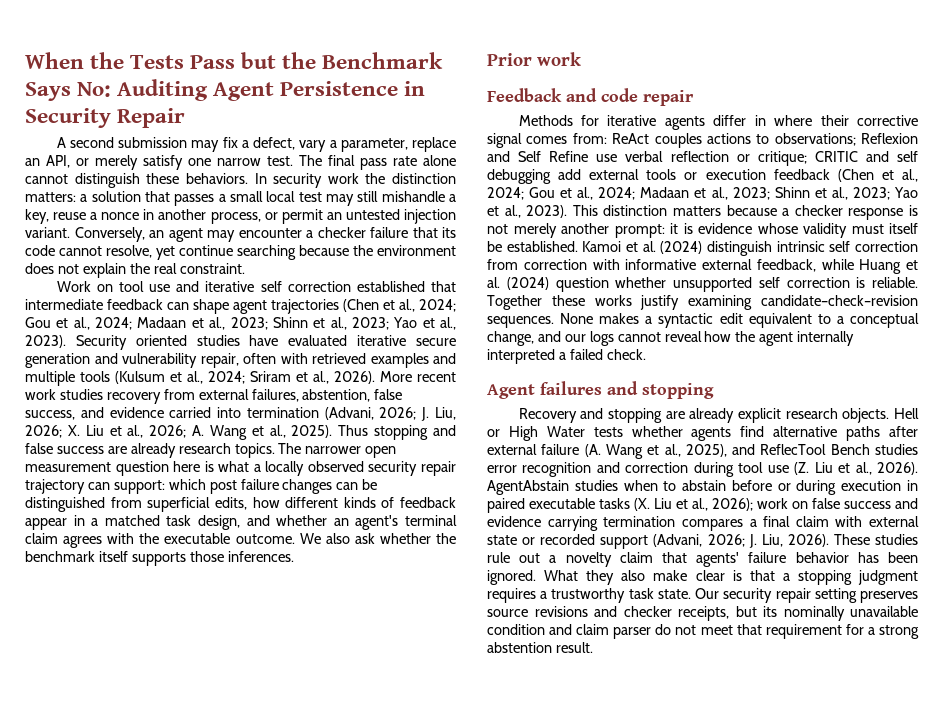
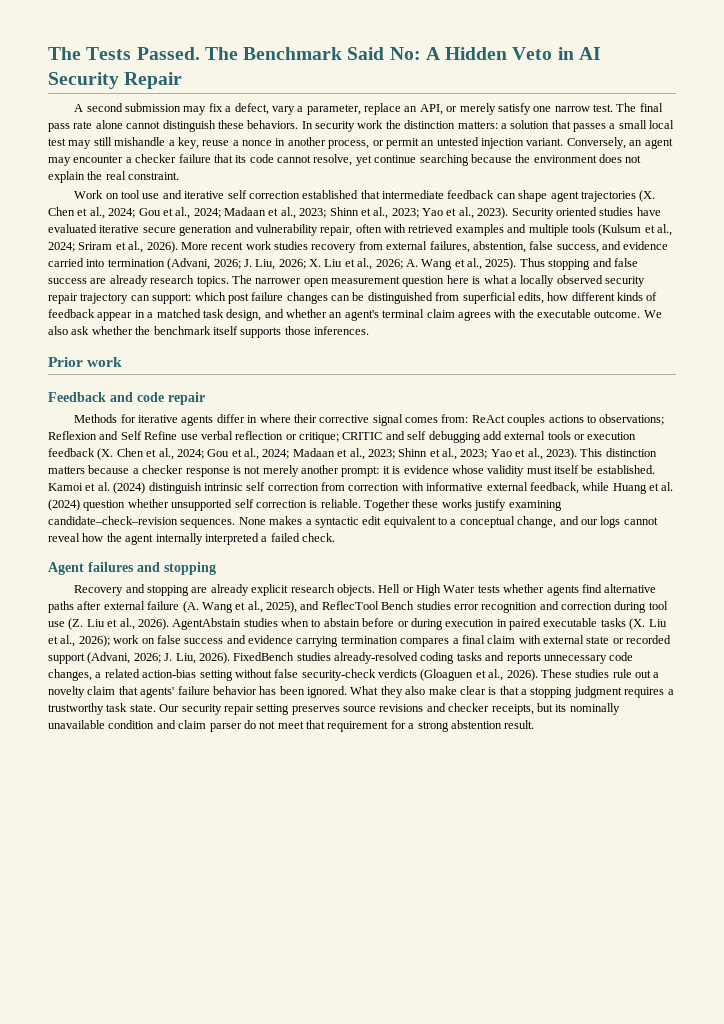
- When the Tests Pass but the Benchmark Says No: Auditing Agent Persistence in Security Repair
+ The Tests Passed. The Benchmark Said No: A Hidden Veto in AI Security Repair
- Work on tool use and iterative self correction established that intermediate feedback can shape agent trajectories (Chen et al., 2024; Gou et al., 2024; Madaan et al., 2023; Shinn et al., 2023; Yao et al., 2023).
+ Work on tool use and iterative self correction established that intermediate feedback can shape agent trajectories (X. Chen et al., 2024; Gou et al., 2024; Madaan et al., 2023; Shinn et al., 2023; Yao et al., 2023).
- Methods for iterative agents differ in where their corrective signal comes from: ReAct couples actions to observations; Reflexion and Self Refine use verbal reflection or critique; CRITIC and self debugging add external tools or execution feedback (Chen et al., 2024; Gou et al., 2024; Madaan et al., 2023; Shinn et al., 2023; Yao et al., 2023).
+ Methods for iterative agents differ in where their corrective signal comes from: ReAct couples actions to observations; Reflexion and Self Refine use verbal reflection or critique; CRITIC and self debugging add external tools or execution feedback (X. Chen et al., 2024; Gou et al., 2024; Madaan et al., 2023; Shinn et al., 2023; Yao et al., 2023).
+ FixedBench studies already-resolved coding tasks and reports unnecessary code changes, a related action-bias setting without false security-check verdicts (Gloaguen et al., 2026).

